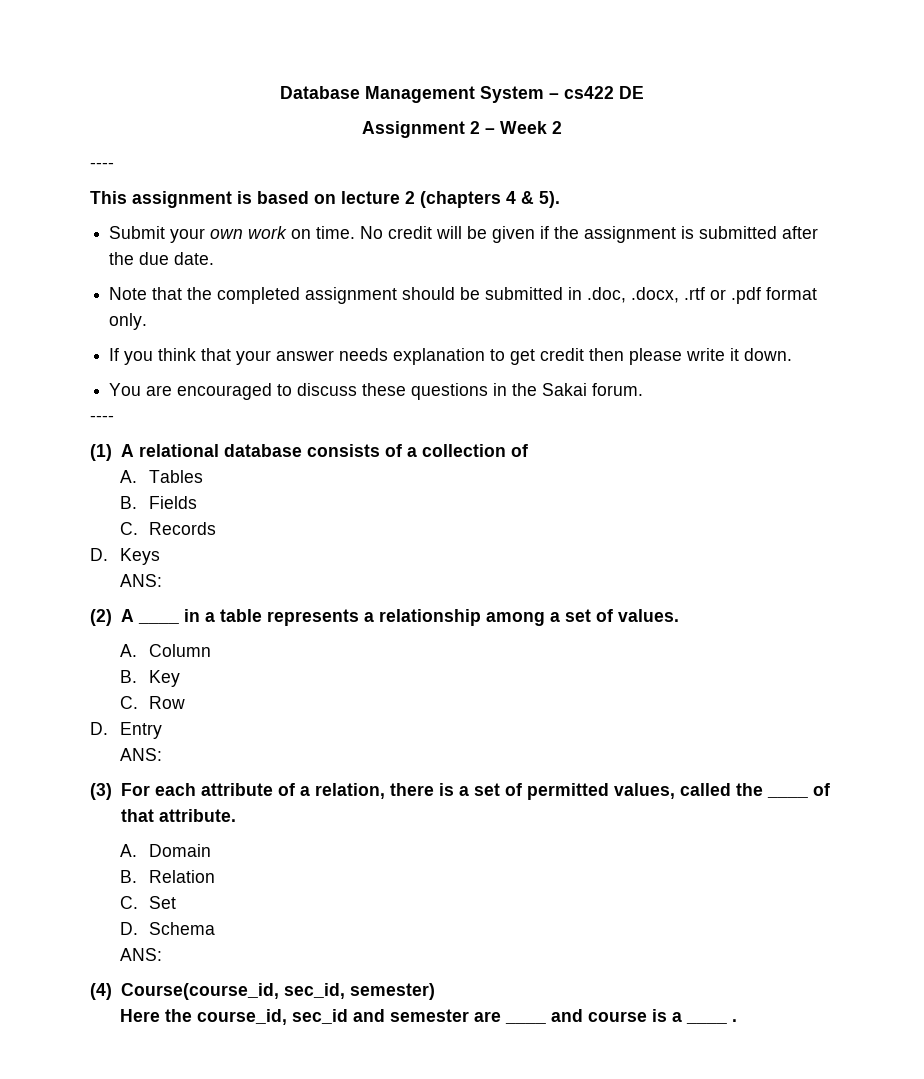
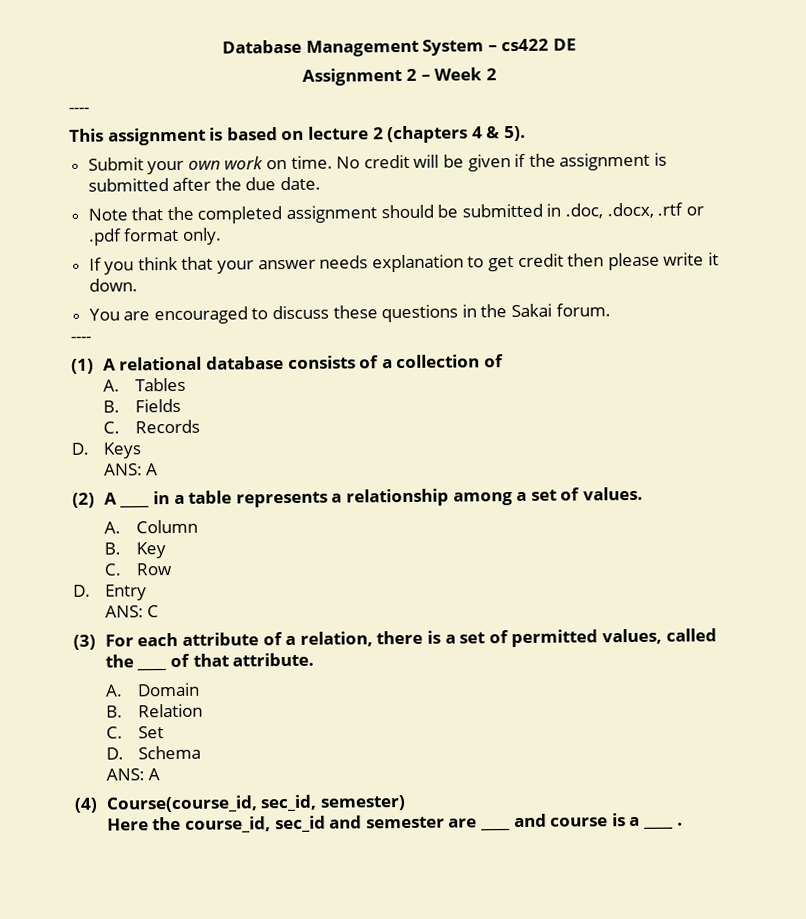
  D. Keys
- ANS:
+ ANS: A
  D. Entry
- ANS:
+ ANS: C
  D. Schema
- ANS:
+ ANS: A

